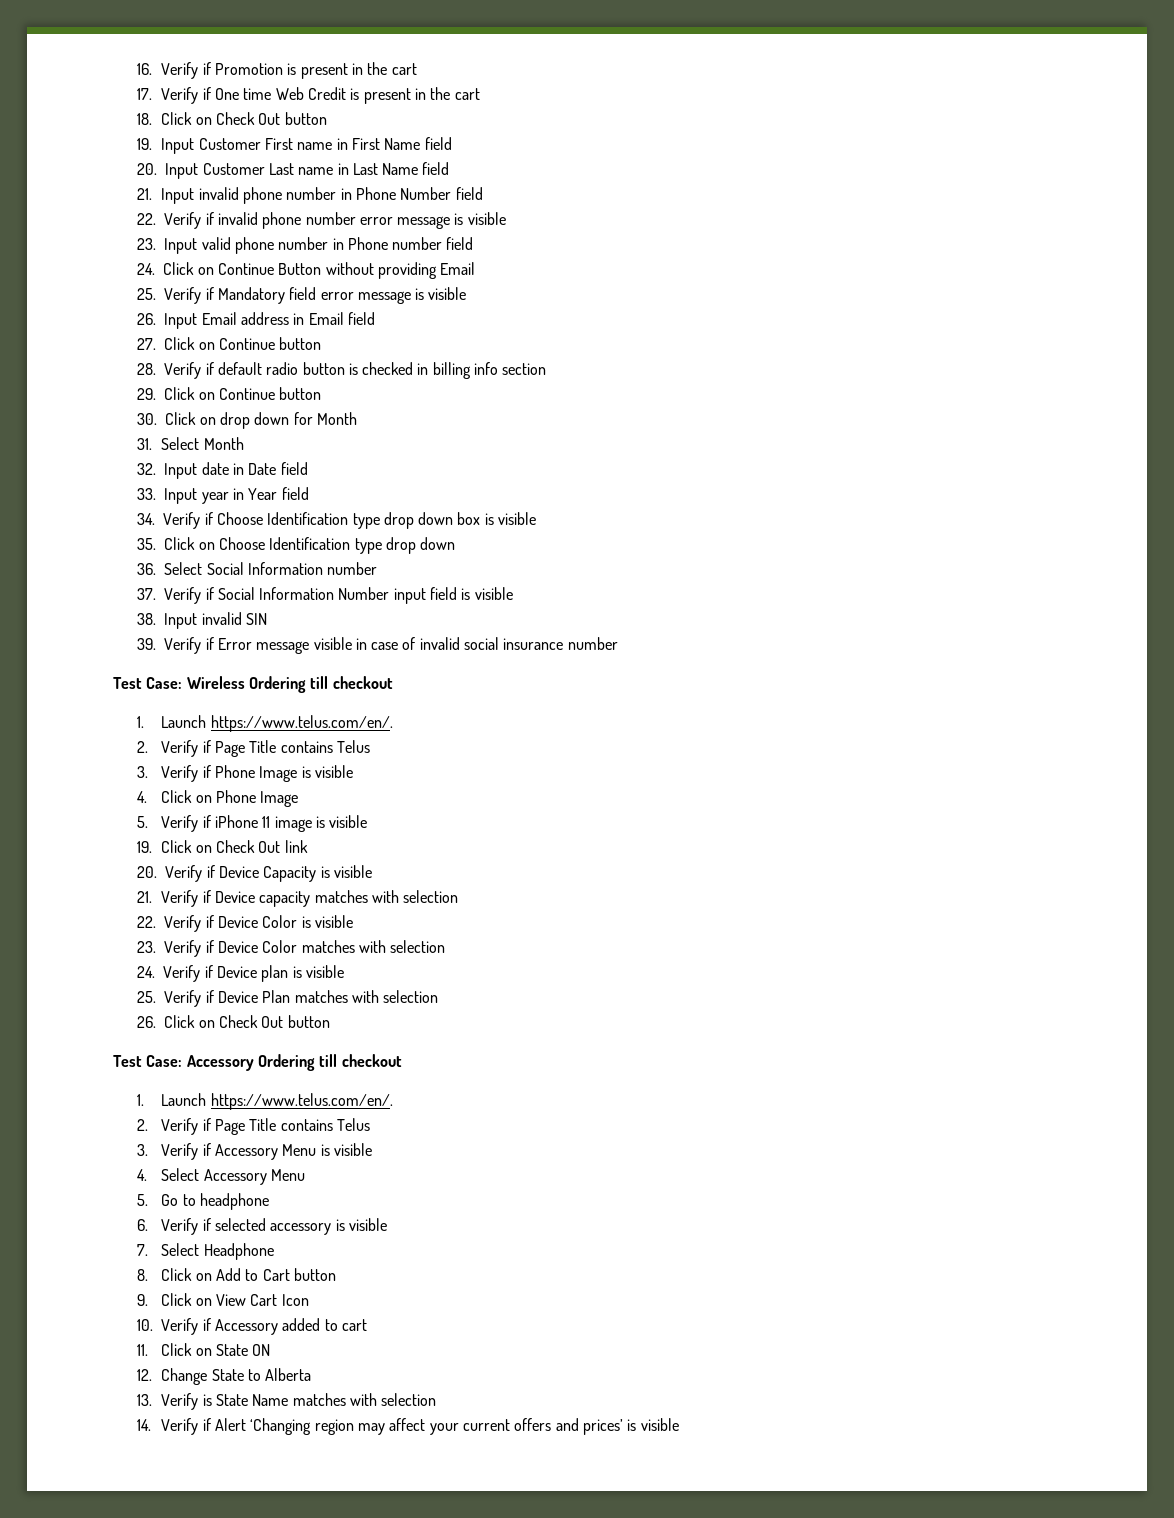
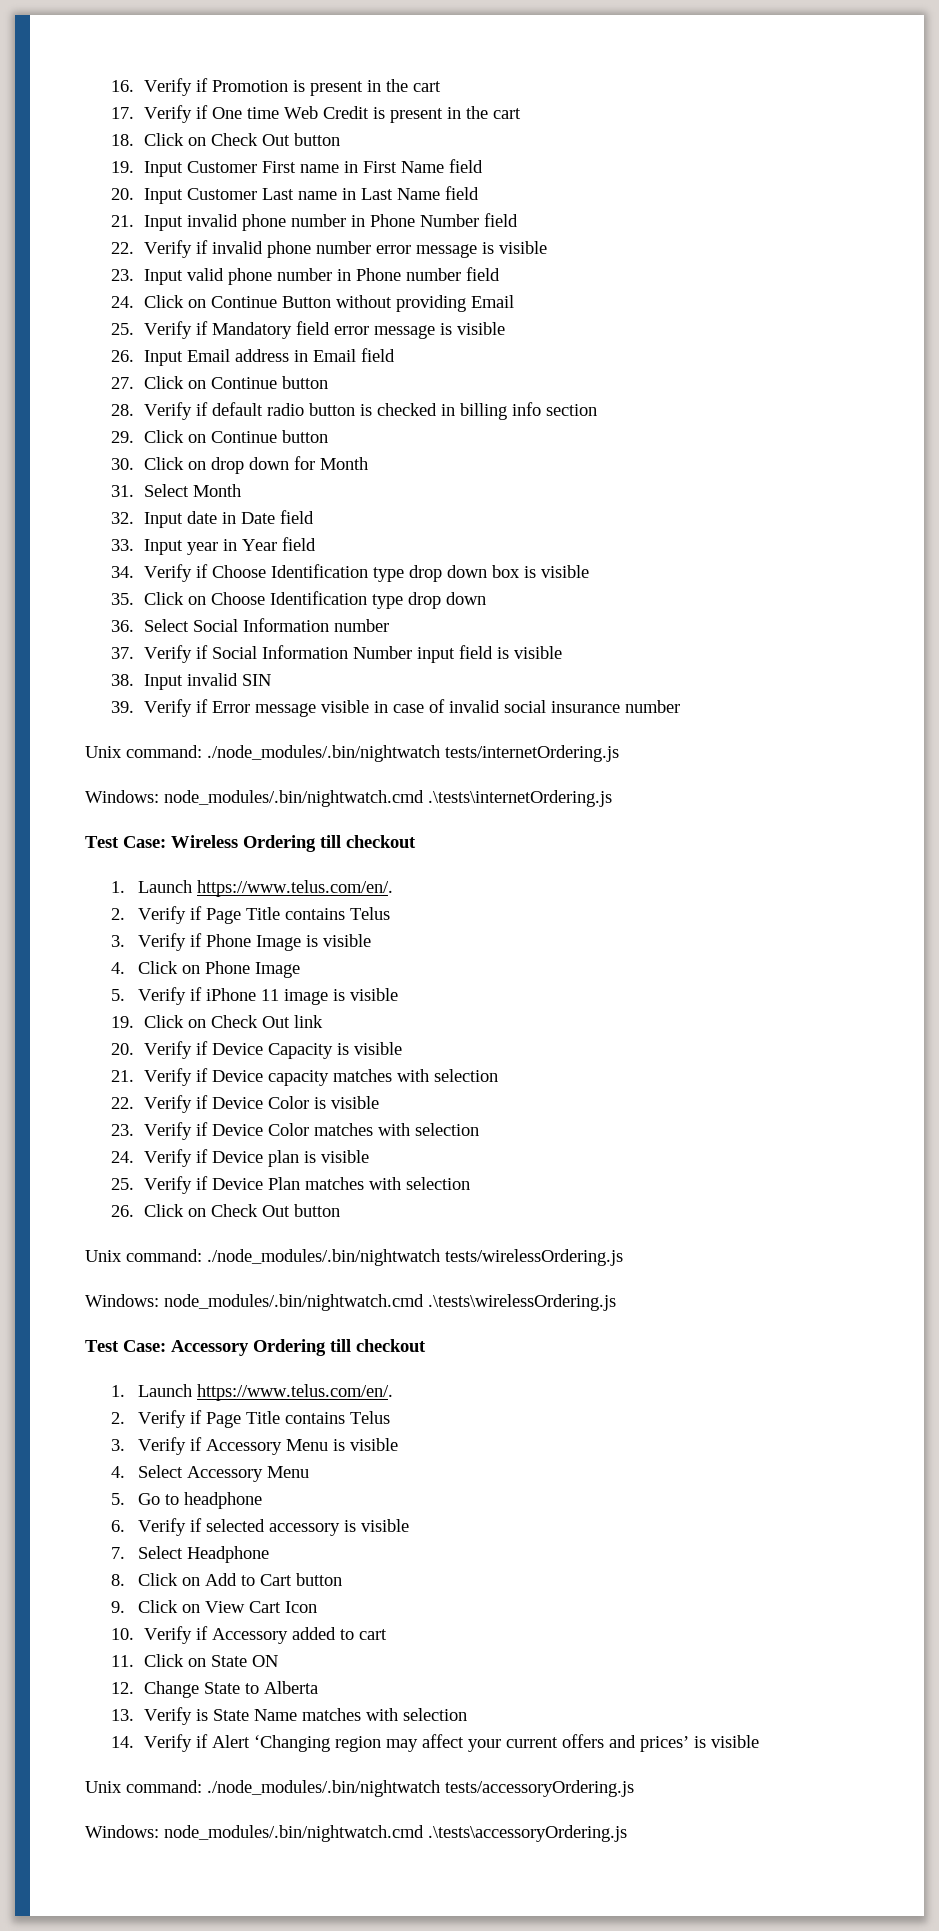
+ Unix command: ./node_modules/.bin/nightwatch tests/internetOrdering.js
+ Windows: node_modules/.bin/nightwatch.cmd .\tests\internetOrdering.js
+ Unix command: ./node_modules/.bin/nightwatch tests/wirelessOrdering.js
+ Windows: node_modules/.bin/nightwatch.cmd .\tests\wirelessOrdering.js
+ Unix command: ./node_modules/.bin/nightwatch tests/accessoryOrdering.js
+ Windows: node_modules/.bin/nightwatch.cmd .\tests\accessoryOrdering.js

